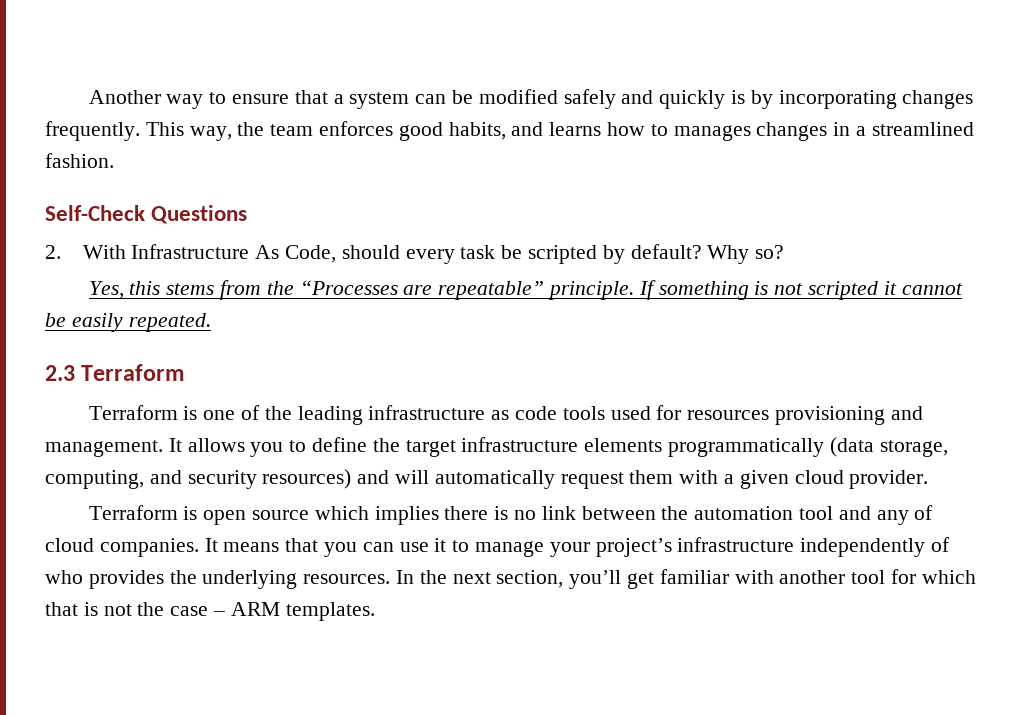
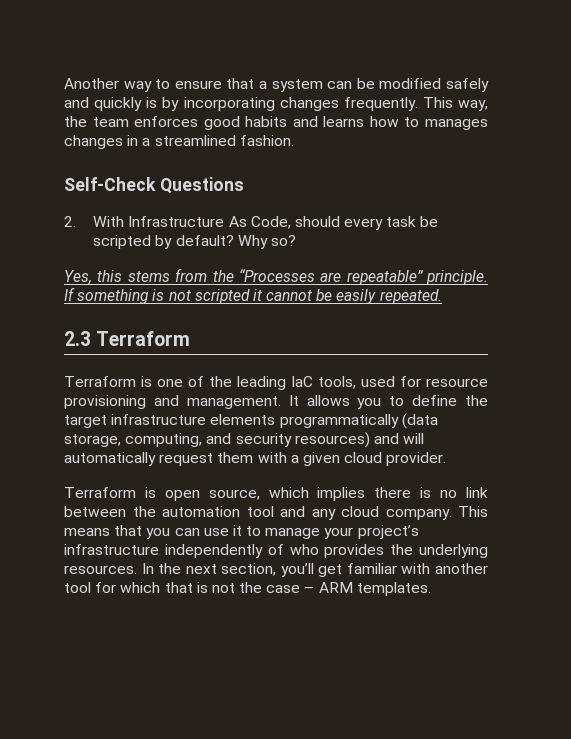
- This way, the team enforces good habits, and learns how to manages changes in a streamlined fashion.
+ This way, the team enforces good habits and learns how to manages changes in a streamlined fashion.
- Terraform is one of the leading infrastructure as code tools used for resources provisioning and management.
+ Terraform is one of the leading IaC tools, used for resource provisioning and management.
- Terraform is open source which implies there is no link between the automation tool and any of cloud companies. It means that you can use it to manage your project’s infrastructure independently of who provides the underlying resources.
+ Terraform is open source, which implies there is no link between the automation tool and any cloud company. This means that you can use it to manage your project’s infrastructure independently of who provides the underlying resources.

